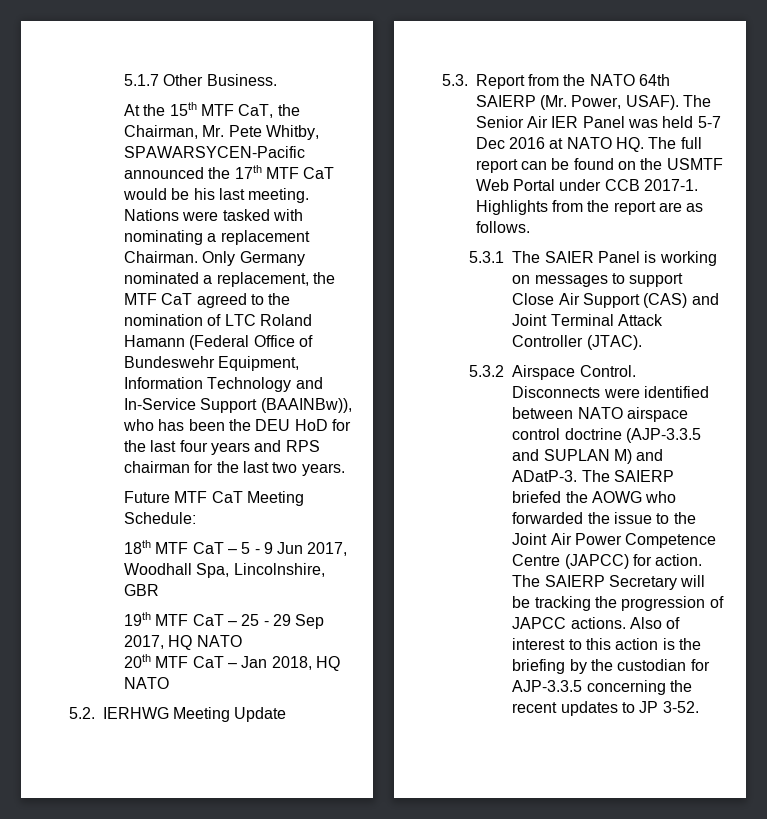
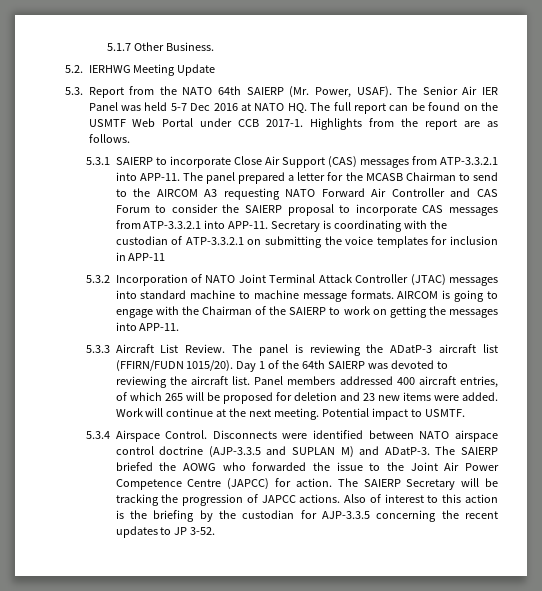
- At the 15th MTF CaT, the Chairman, Mr. Pete Whitby, SPAWARSYCEN-Pacific announced the 17th MTF CaT would be his last meeting. Nations were tasked with nominating a replacement Chairman. Only Germany nominated a replacement, the MTF CaT agreed to the nomination of LTC Roland Hamann (Federal Office of Bundeswehr Equipment, Information Technology and In-Service Support (BAAINBw)), who has been the DEU HoD for the last four years and RPS chairman for the last two years.
- Future MTF CaT Meeting Schedule:
- 18th MTF CaT – 5 - 9 Jun 2017, Woodhall Spa, Lincolnshire, GBR
- 19th MTF CaT – 25 - 29 Sep 2017, HQ NATO
- 20th MTF CaT – Jan 2018, HQ NATO
- 5.3.1 The SAIER Panel is working on messages to support Close Air Support (CAS) and Joint Terminal Attack Controller (JTAC).
- 5.3.2 Airspace Control.
+ 5.3.1 SAIERP to incorporate Close Air Support (CAS) messages from ATP-3.3.2.1 into APP-11. The panel prepared a letter for the MCASB Chairman to send to the AIRCOM A3 requesting NATO Forward Air Controller and CAS Forum to consider the SAIERP proposal to incorporate CAS messages from ATP-3.3.2.1 into APP-11. Secretary is coordinating with the custodian of ATP-3.3.2.1 on submitting the voice templates for inclusion in APP-11
+ 5.3.2 Incorporation of NATO Joint Terminal Attack Controller (JTAC) messages into standard machine to machine message formats. AIRCOM is going to engage with the Chairman of the SAIERP to work on getting the messages into APP-11.
+ 5.3.3 Aircraft List Review. The panel is reviewing the ADatP-3 aircraft list (FFIRN/FUDN 1015/20). Day 1 of the 64th SAIERP was devoted to reviewing the aircraft list. Panel members addressed 400 aircraft entries, of which 265 will be proposed for deletion and 23 new items were added. Work will continue at the next meeting. Potential impact to USMTF.
+ 5.3.4 Airspace Control.

